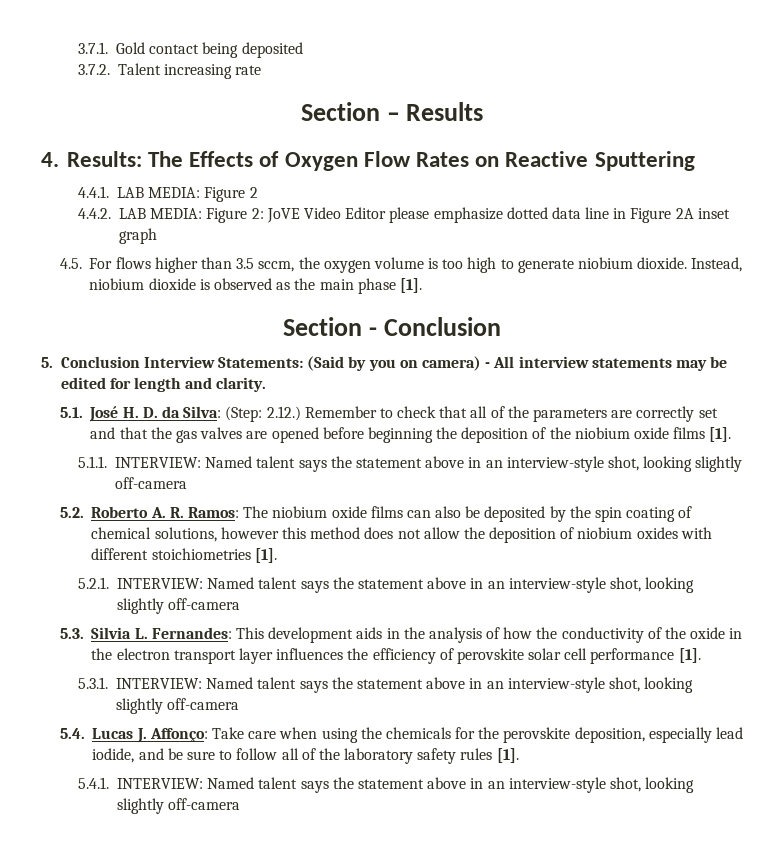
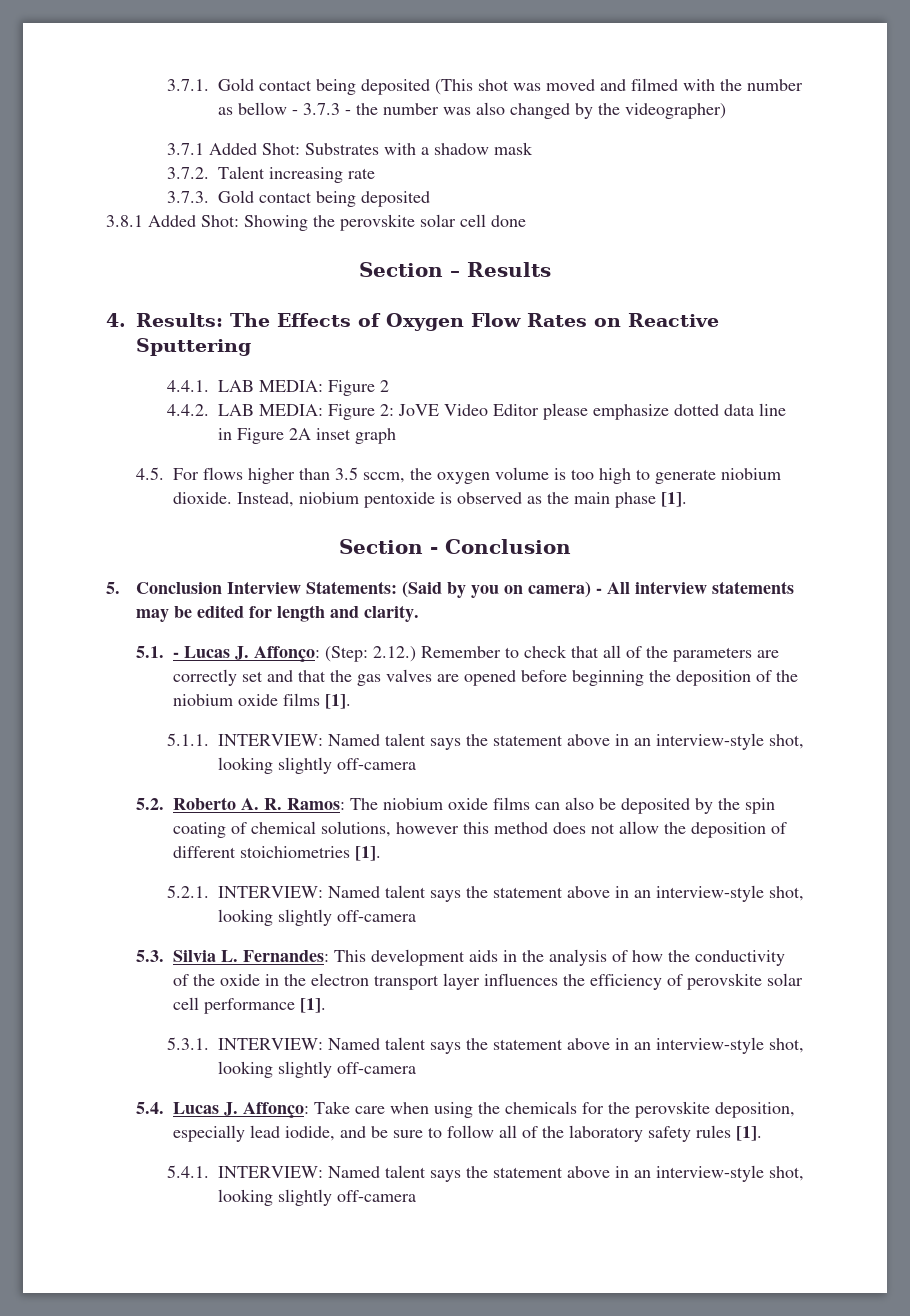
- 3.7.1. Gold contact being deposited
+ 3.7.1. Gold contact being deposited (This shot was moved and filmed with the number as bellow - 3.7.3 - the number was also changed by the videographer)
+ 3.7.1 Added Shot: Substrates with a shadow mask
  3.7.2. Talent increasing rate
+ 3.7.3. Gold contact being deposited
+ 3.8.1 Added Shot: Showing the perovskite solar cell done
- Instead, niobium dioxide is observed as the main phase [1].
+ Instead, niobium pentoxide is observed as the main phase [1].
- 5.1. José H. D. da Silva: (Step: 2.12.) Remember to check that all of the parameters are correctly set and that the gas valves are opened before beginning the deposition of the niobium oxide films [1].
+ 5.1. - Lucas J. Affonço: (Step: 2.12.) Remember to check that all of the parameters are correctly set and that the gas valves are opened before beginning the deposition of the niobium oxide films [1].
- 5.2. Roberto A. R. Ramos: The niobium oxide films can also be deposited by the spin coating of chemical solutions, however this method does not allow the deposition of niobium oxides with different stoichiometries [1].
+ 5.2. Roberto A. R. Ramos: The niobium oxide films can also be deposited by the spin coating of chemical solutions, however this method does not allow the deposition of different stoichiometries [1].

